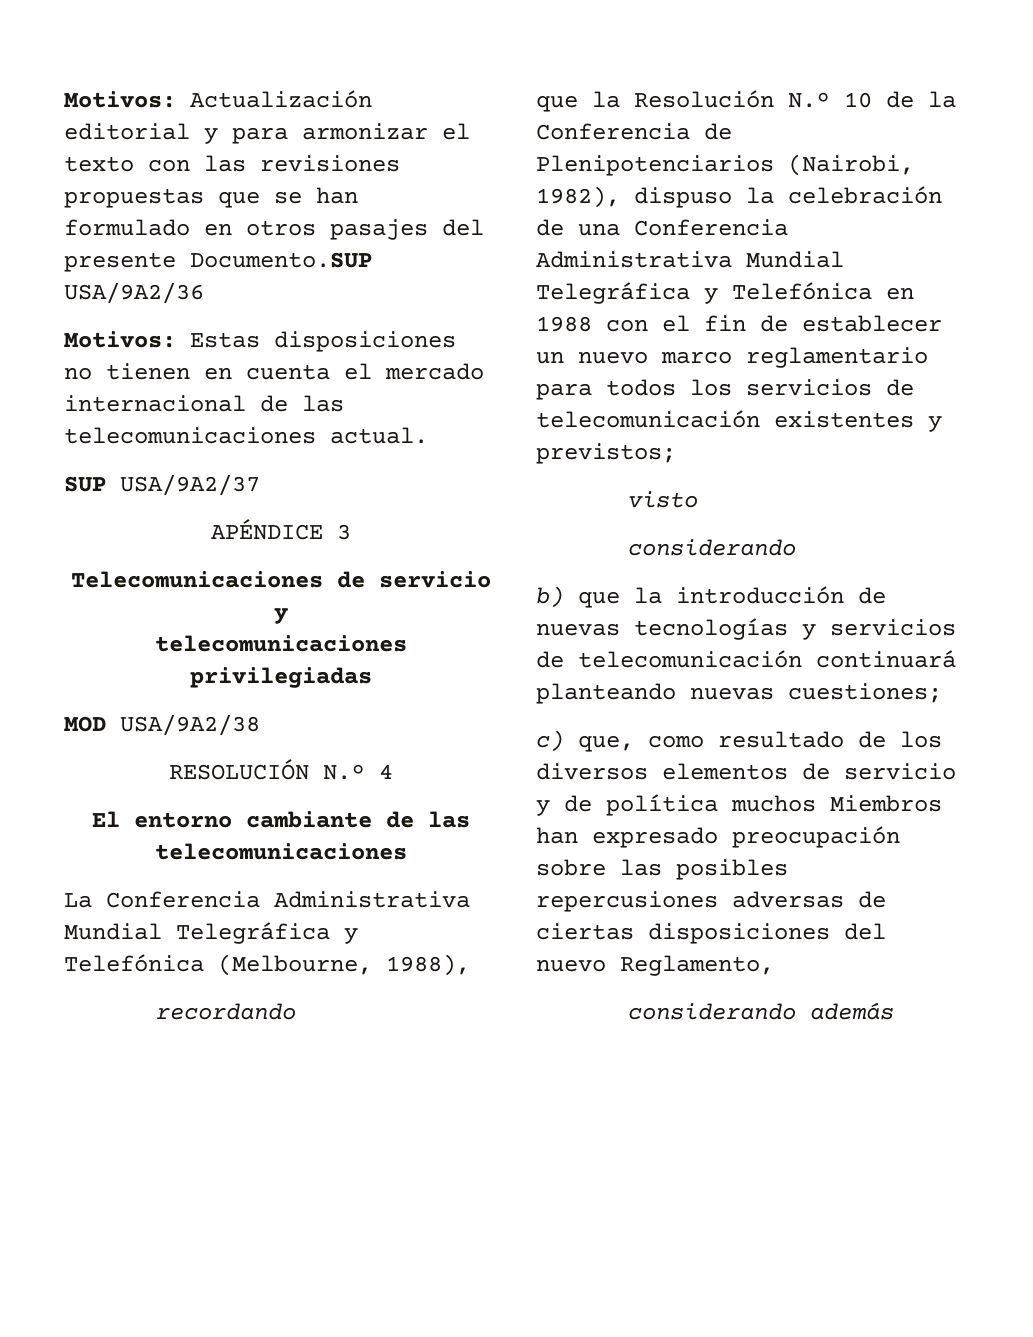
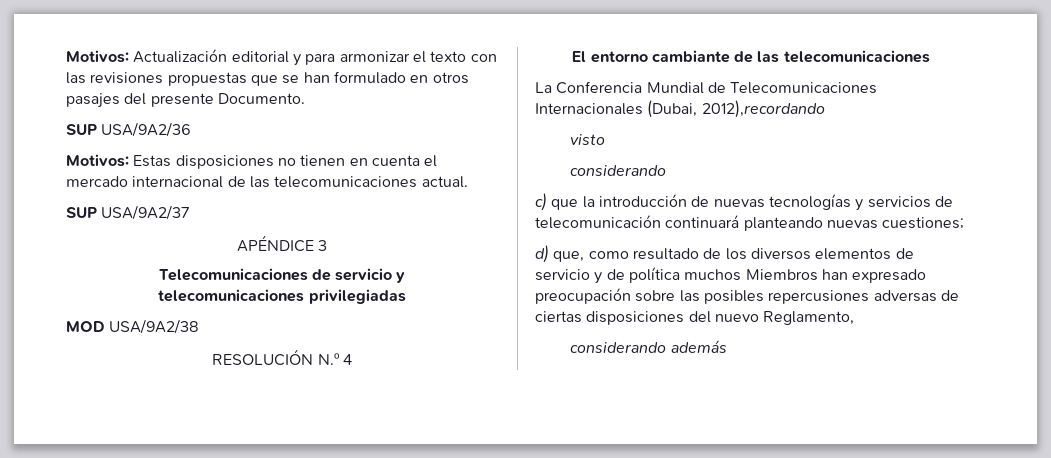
- Motivos: Actualización editorial y para armonizar el texto con las revisiones propuestas que se han formulado en otros pasajes del presente Documento.SUP USA/9A2/36
+ Motivos: Actualización editorial y para armonizar el texto con las revisiones propuestas que se han formulado en otros pasajes del presente Documento.
+ SUP USA/9A2/36
- La Conferencia Administrativa Mundial Telegráfica y Telefónica (Melbourne, 1988),
- recordando
- que la Resolución N.º 10 de la Conferencia de Plenipotenciarios (Nairobi, 1982), dispuso la celebración de una Conferencia Administrativa Mundial Telegráfica y Telefónica en 1988 con el fin de establecer un nuevo marco reglamentario para todos los servicios de telecomunicación existentes y previstos;
+ La Conferencia Mundial de Telecomunicaciones Internacionales (Dubai, 2012),recordando
- b) que la introducción de nuevas tecnologías y servicios de telecomunicación continuará planteando nuevas cuestiones;
+ c) que la introducción de nuevas tecnologías y servicios de telecomunicación continuará planteando nuevas cuestiones;
- c) que, como resultado de los diversos elementos de servicio y de política muchos Miembros han expresado preocupación sobre las posibles repercusiones adversas de ciertas disposiciones del nuevo Reglamento,
+ d) que, como resultado de los diversos elementos de servicio y de política muchos Miembros han expresado preocupación sobre las posibles repercusiones adversas de ciertas disposiciones del nuevo Reglamento,

